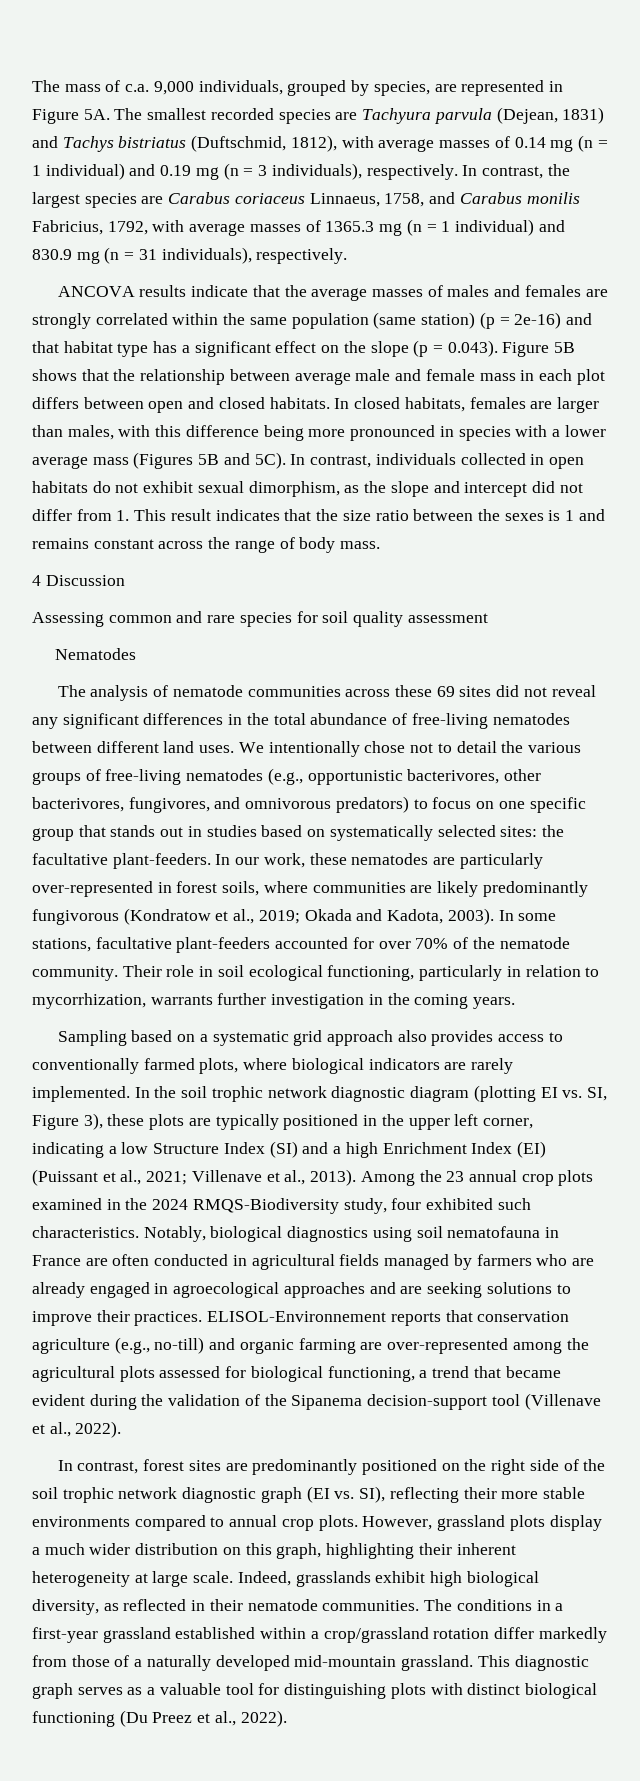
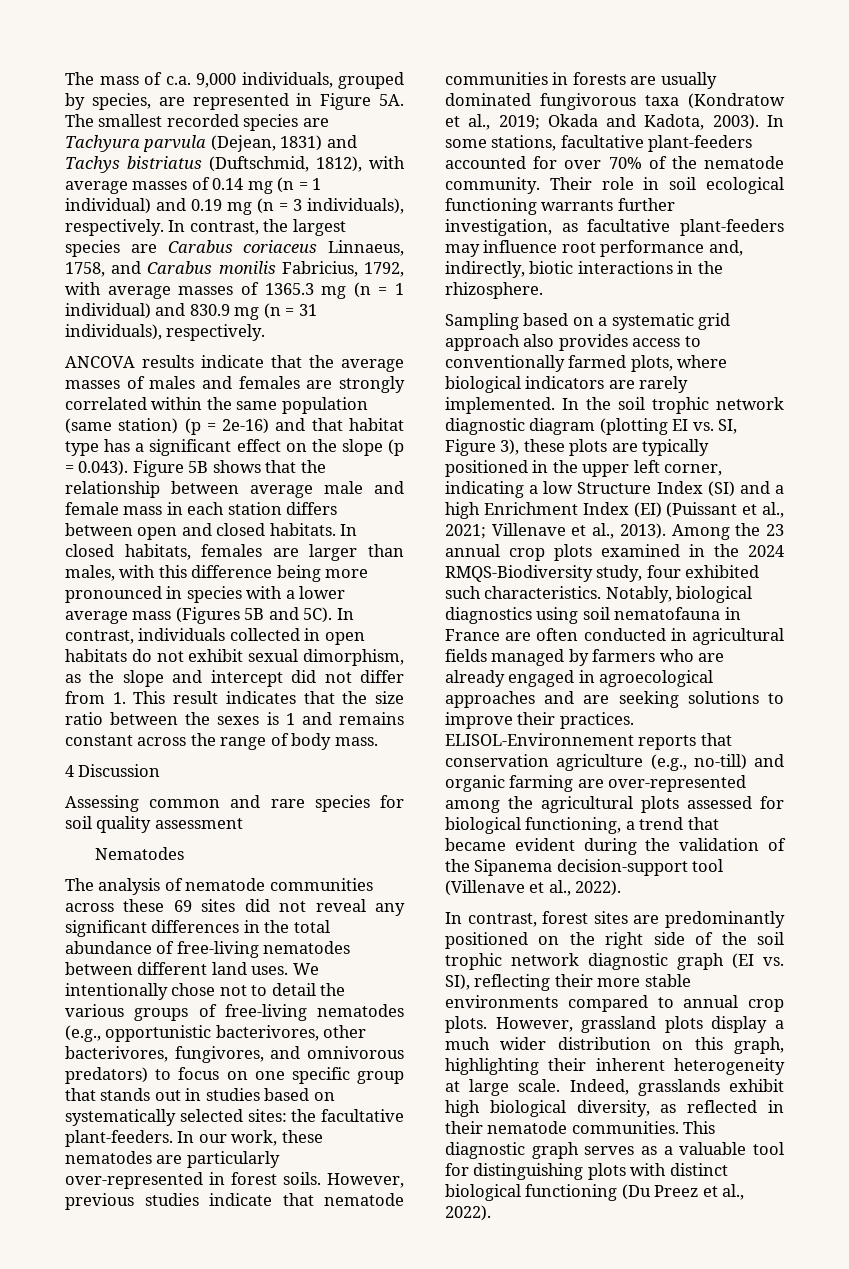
- ANCOVA results indicate that the average masses of males and females are strongly correlated within the same population (same station) (p = 2e-16) and that habitat type has a significant effect on the slope (p = 0.043). Figure 5B shows that the relationship between average male and female mass in each plot differs between open and closed habitats.
+ ANCOVA results indicate that the average masses of males and females are strongly correlated within the same population (same station) (p = 2e-16) and that habitat type has a significant effect on the slope (p = 0.043). Figure 5B shows that the relationship between average male and female mass in each station differs between open and closed habitats.
- In our work, these nematodes are particularly over-represented in forest soils, where communities are likely predominantly fungivorous (Kondratow et al., 2019; Okada and Kadota, 2003).
+ In our work, these nematodes are particularly over-represented in forest soils. However, previous studies indicate that nematode communities in forests are usually dominated fungivorous taxa (Kondratow et al., 2019; Okada and Kadota, 2003).
- Their role in soil ecological functioning, particularly in relation to mycorrhization, warrants further investigation in the coming years.
+ Their role in soil ecological functioning warrants further investigation, as facultative plant-feeders may influence root performance and, indirectly, biotic interactions in the rhizosphere.
- The conditions in a first-year grassland established within a crop/grassland rotation differ markedly from those of a naturally developed mid-mountain grassland.

